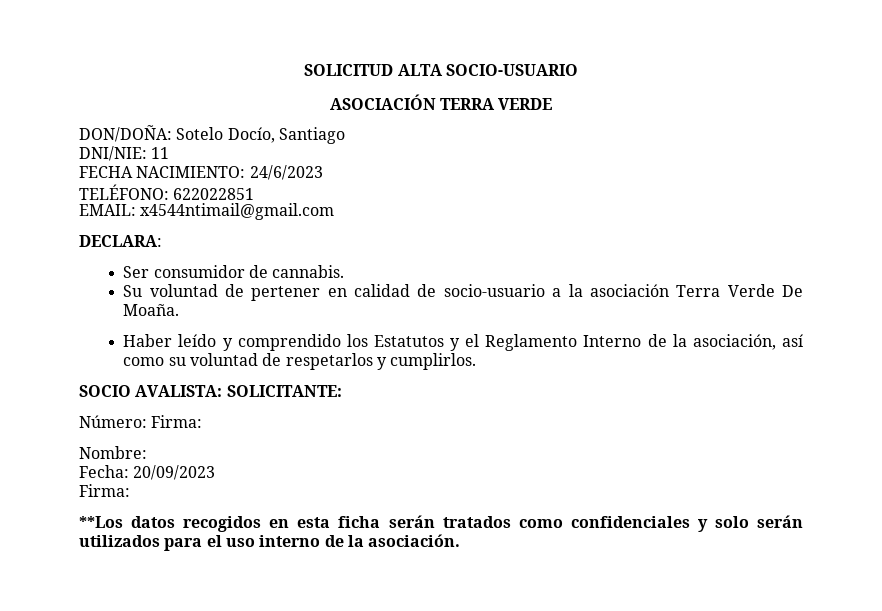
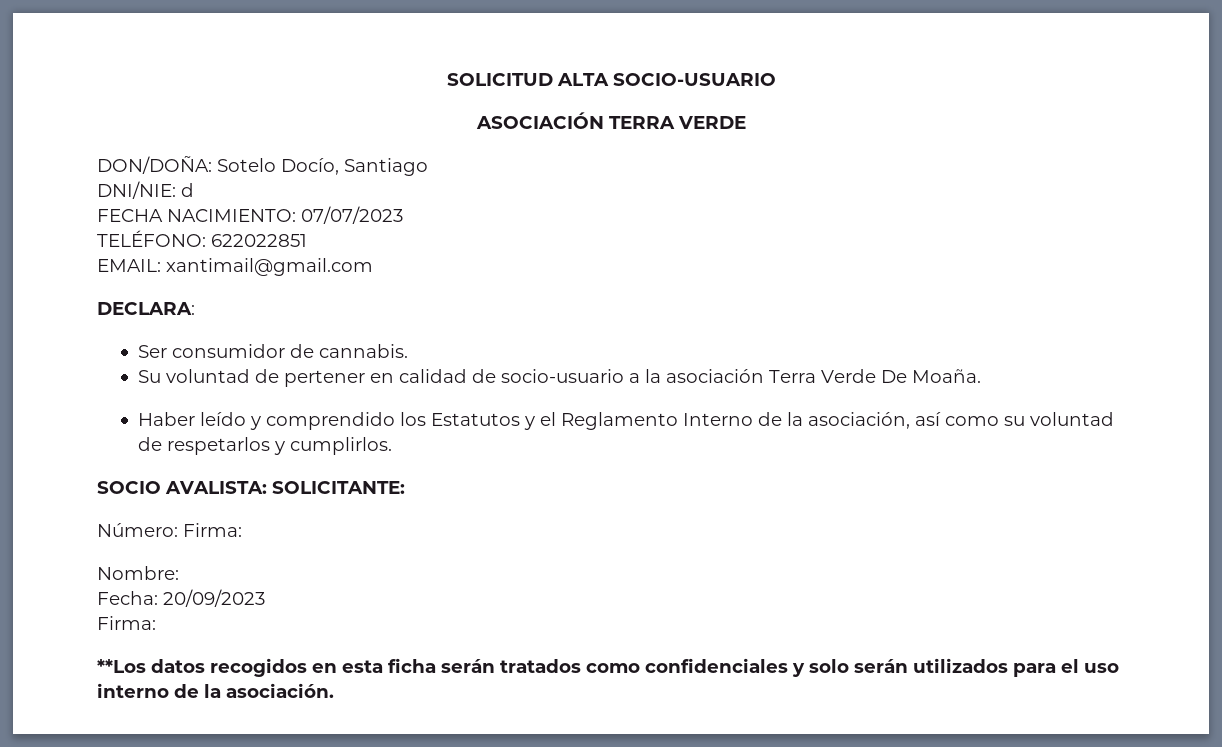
- DNI/NIE: 11
+ DNI/NIE: d
- FECHA NACIMIENTO: 24/6/2023
+ FECHA NACIMIENTO: 07/07/2023
- EMAIL: x4544ntimail@gmail.com
+ EMAIL: xantimail@gmail.com

